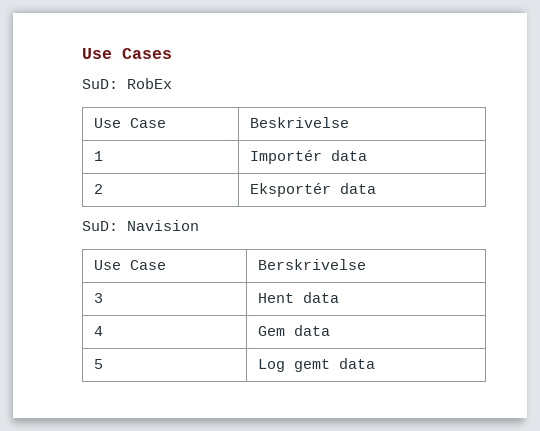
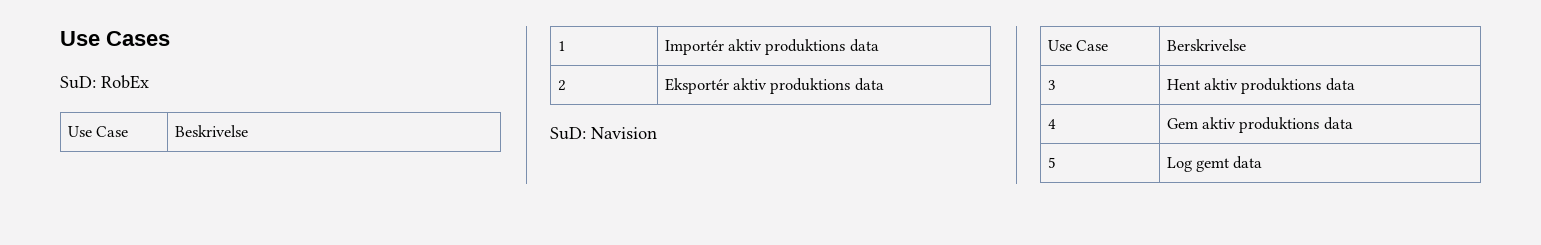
- 1 | Importér data
+ 1 | Importér aktiv produktions data
- 2 | Eksportér data
+ 2 | Eksportér aktiv produktions data
- 3 | Hent data
+ 3 | Hent aktiv produktions data
- 4 | Gem data
+ 4 | Gem aktiv produktions data

